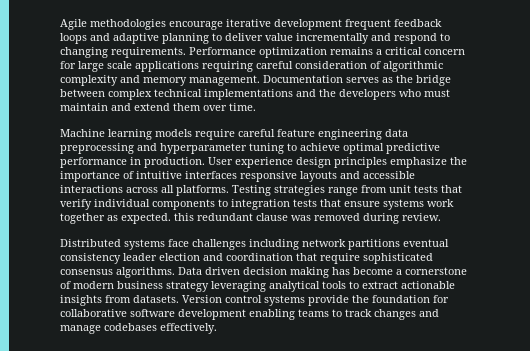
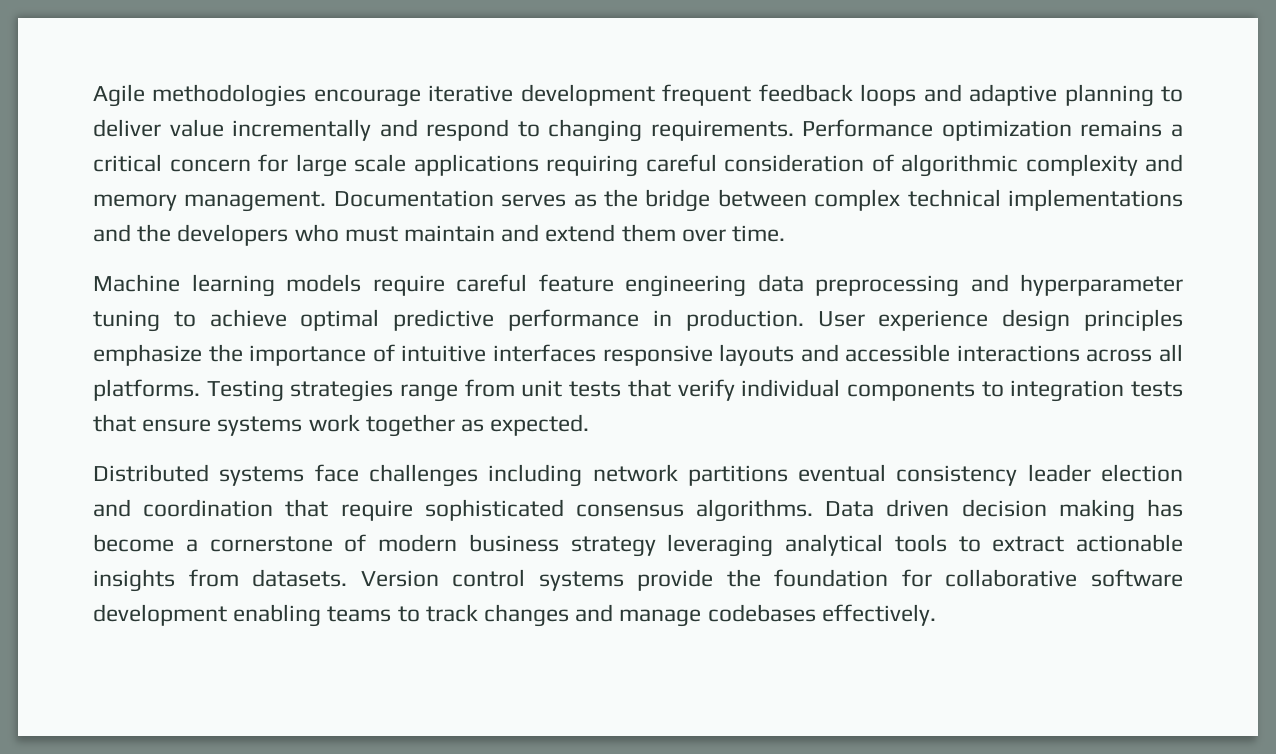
- Testing strategies range from unit tests that verify individual components to integration tests that ensure systems work together as expected. this redundant clause was removed during review.
+ Testing strategies range from unit tests that verify individual components to integration tests that ensure systems work together as expected.

